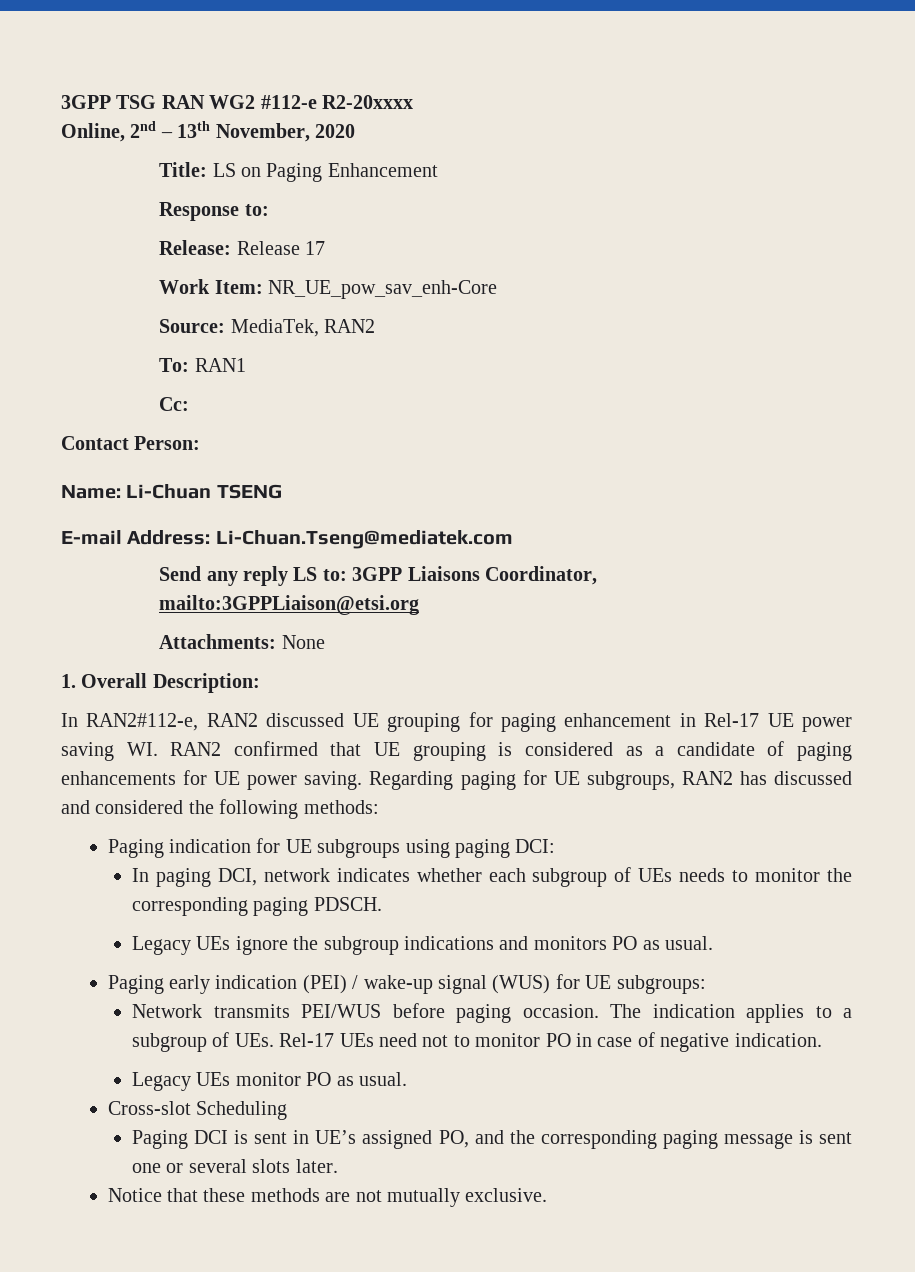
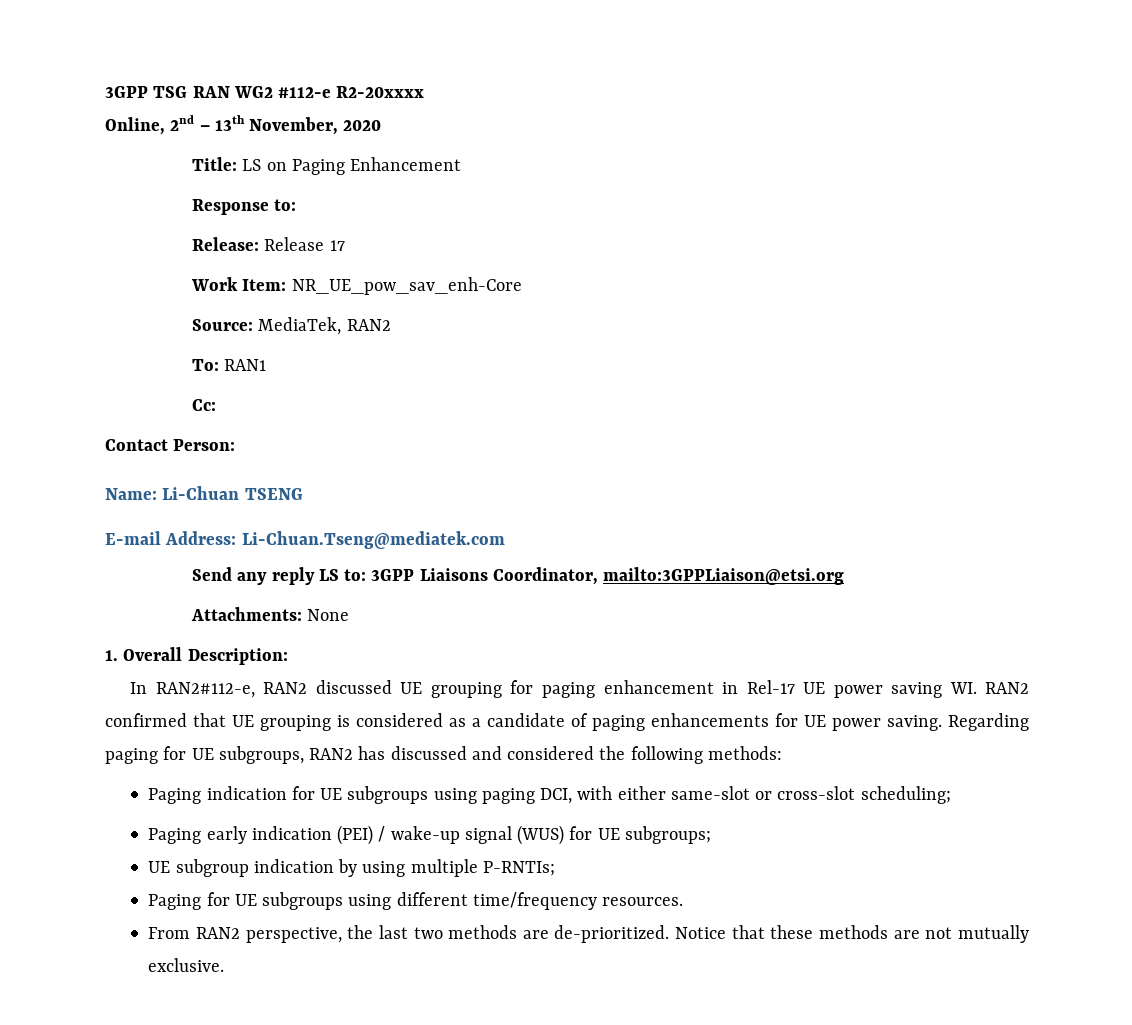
- Paging indication for UE subgroups using paging DCI:
- In paging DCI, network indicates whether each subgroup of UEs needs to monitor the corresponding paging PDSCH.
- Legacy UEs ignore the subgroup indications and monitors PO as usual.
+ Paging indication for UE subgroups using paging DCI, with either same-slot or cross-slot scheduling;
- Paging early indication (PEI) / wake-up signal (WUS) for UE subgroups:
- Network transmits PEI/WUS before paging occasion. The indication applies to a subgroup of UEs. Rel-17 UEs need not to monitor PO in case of negative indication.
- Legacy UEs monitor PO as usual.
- Cross-slot Scheduling
- Paging DCI is sent in UE’s assigned PO, and the corresponding paging message is sent one or several slots later.
- Notice that these methods are not mutually exclusive.
+ Paging early indication (PEI) / wake-up signal (WUS) for UE subgroups;
+ UE subgroup indication by using multiple P-RNTIs;
+ Paging for UE subgroups using different time/frequency resources.
+ From RAN2 perspective, the last two methods are de-prioritized. Notice that these methods are not mutually exclusive.

